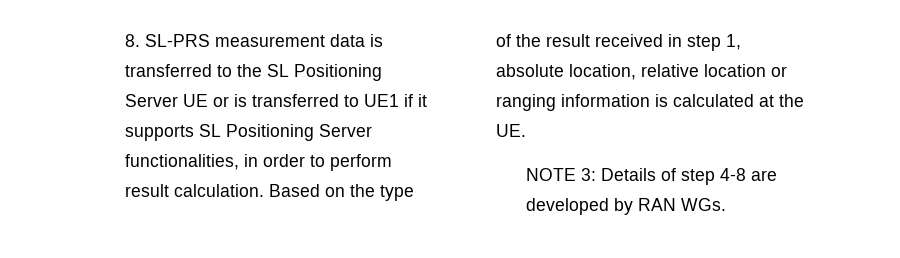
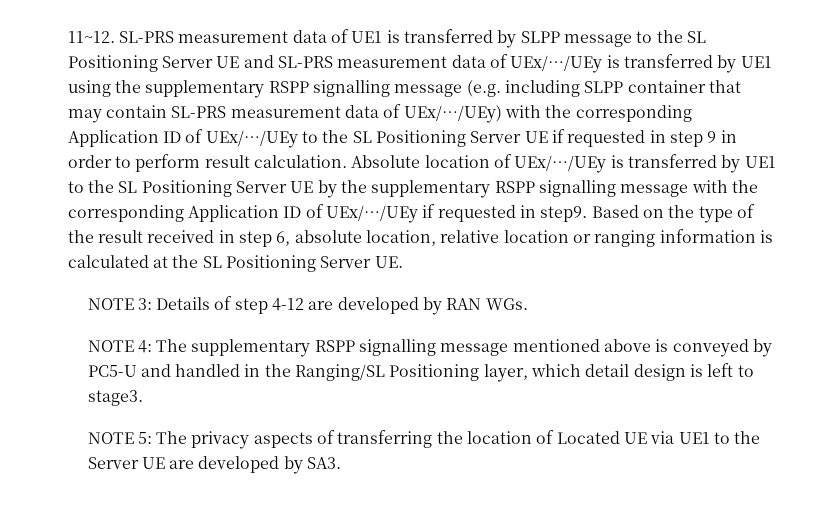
- 8. SL-PRS measurement data is transferred to the SL Positioning Server UE or is transferred to UE1 if it supports SL Positioning Server functionalities, in order to perform result calculation.
+ 11~12. SL-PRS measurement data of UE1 is transferred by SLPP message to the SL Positioning Server UE and SL-PRS measurement data of UEx/…/UEy is transferred by UE1 using the supplementary RSPP signalling message (e.g. including SLPP container that may contain SL-PRS measurement data of UEx/…/UEy) with the corresponding Application ID of UEx/…/UEy to the SL Positioning Server UE if requested in step 9 in order to perform result calculation.
+ Absolute location of UEx/…/UEy is transferred by UE1 to the SL Positioning Server UE by the supplementary RSPP signalling message with the corresponding Application ID of UEx/…/UEy if requested in step9.
- Based on the type of the result received in step 1, absolute location, relative location or ranging information is calculated at the UE.
+ Based on the type of the result received in step 6, absolute location, relative location or ranging information is calculated at the SL Positioning Server UE.
- NOTE 3: Details of step 4-8 are developed by RAN WGs.
+ NOTE 3: Details of step 4-12 are developed by RAN WGs.
+ NOTE 4: The supplementary RSPP signalling message mentioned above is conveyed by PC5-U and handled in the Ranging/SL Positioning layer, which detail design is left to stage3.
+ NOTE 5: The privacy aspects of transferring the location of Located UE via UE1 to the Server UE are developed by SA3.

